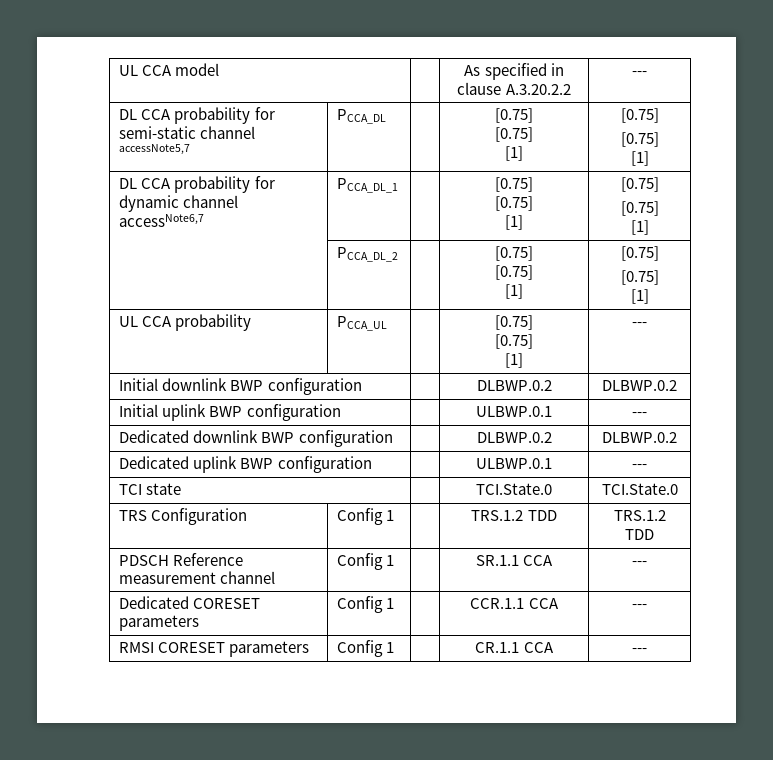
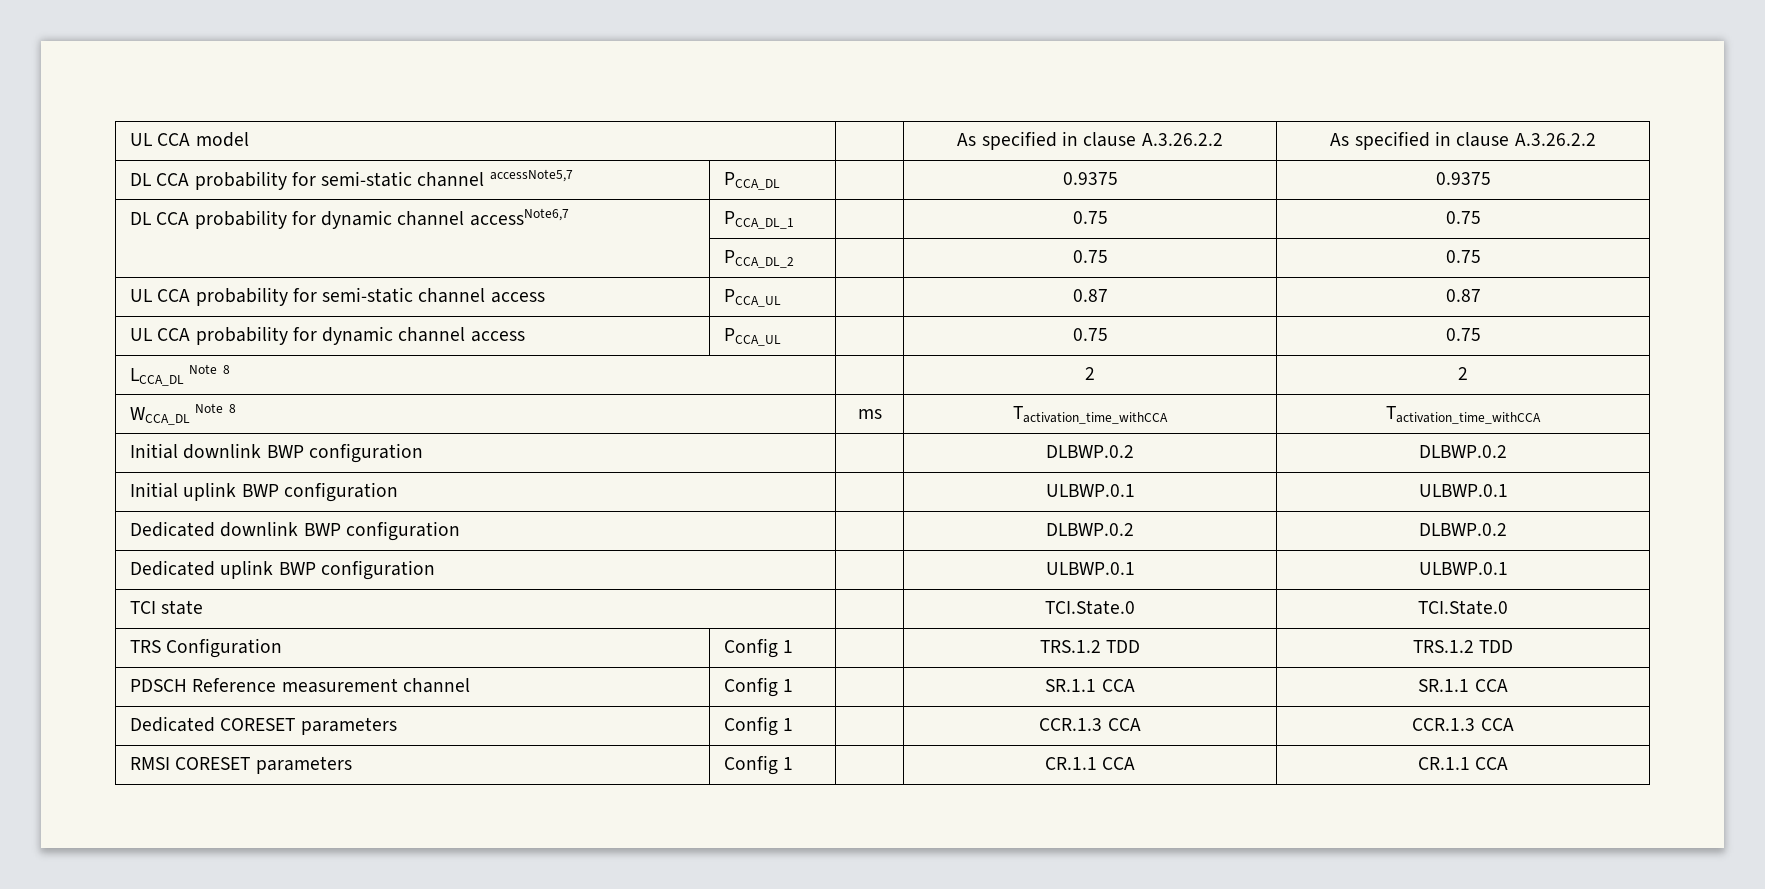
- UL CCA model | | As specified in clause A.3.20.2.2 | ---
+ UL CCA model | | As specified in clause A.3.26.2.2 | As specified in clause A.3.26.2.2
- DL CCA probability for semi-static channel accessNote5,7 | PCCA_DL | | [0.75]
- [0.75]
- [1] | [0.75]
- [0.75]
- [1]
+ DL CCA probability for semi-static channel accessNote5,7 | PCCA_DL | | 0.9375 | 0.9375
- DL CCA probability for dynamic channel accessNote6,7 | PCCA_DL_1 | | [0.75]
- [0.75]
- [1] | [0.75]
- [0.75]
- [1]
- | PCCA_DL_2 | | [0.75]
- [0.75]
- [1] | [0.75]
- [0.75]
- [1]
- UL CCA probability | PCCA_UL | | [0.75]
- [0.75]
- [1] | ---
+ DL CCA probability for dynamic channel accessNote6,7 | PCCA_DL_1 | | 0.75 | 0.75
+ | PCCA_DL_2 | | 0.75 | 0.75
+ UL CCA probability for semi-static channel access | PCCA_UL | | 0.87 | 0.87
+ UL CCA probability for dynamic channel access | PCCA_UL | | 0.75 | 0.75
+ LCCA_DL Note 8 | | 2 | 2
+ WCCA_DL Note 8 | ms | Tactivation_time_withCCA | Tactivation_time_withCCA
- Initial uplink BWP configuration | | ULBWP.0.1 | ---
+ Initial uplink BWP configuration | | ULBWP.0.1 | ULBWP.0.1
- Dedicated uplink BWP configuration | | ULBWP.0.1 | ---
+ Dedicated uplink BWP configuration | | ULBWP.0.1 | ULBWP.0.1
- PDSCH Reference measurement channel | Config 1 | | SR.1.1 CCA | ---
+ PDSCH Reference measurement channel | Config 1 | | SR.1.1 CCA | SR.1.1 CCA
- Dedicated CORESET parameters | Config 1 | | CCR.1.1 CCA | ---
+ Dedicated CORESET parameters | Config 1 | | CCR.1.3 CCA | CCR.1.3 CCA
- RMSI CORESET parameters | Config 1 | | CR.1.1 CCA | ---
+ RMSI CORESET parameters | Config 1 | | CR.1.1 CCA | CR.1.1 CCA

